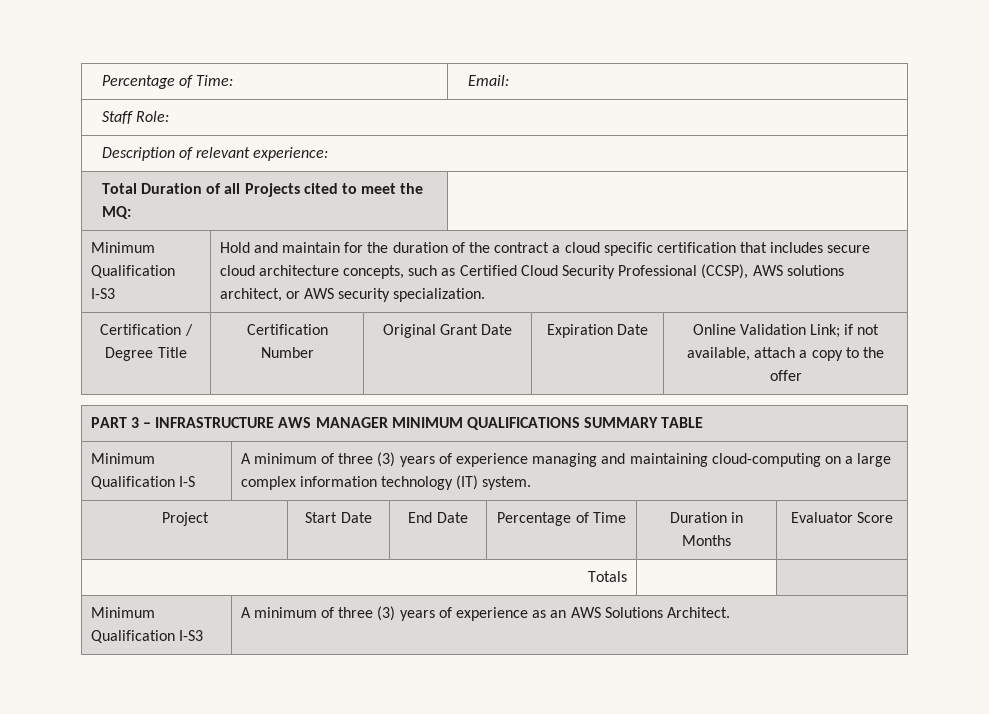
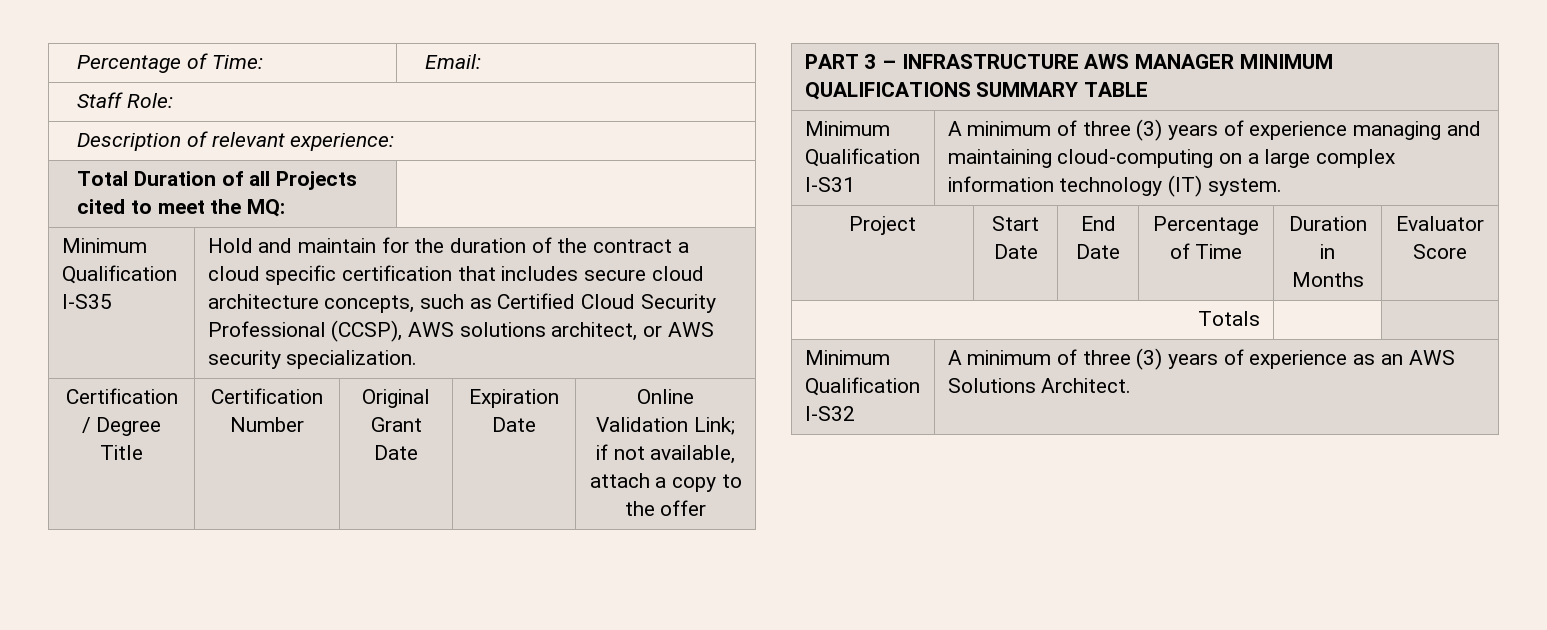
- Minimum Qualification I-S3 | Hold and maintain for the duration of the contract a cloud specific certification that includes secure cloud architecture concepts, such as Certified Cloud Security Professional (CCSP), AWS solutions architect, or AWS security specialization.
+ Minimum Qualification I-S35 | Hold and maintain for the duration of the contract a cloud specific certification that includes secure cloud architecture concepts, such as Certified Cloud Security Professional (CCSP), AWS solutions architect, or AWS security specialization.
- Minimum Qualification I-S | A minimum of three (3) years of experience managing and maintaining cloud-computing on a large complex information technology (IT) system.
+ Minimum Qualification I-S31 | A minimum of three (3) years of experience managing and maintaining cloud-computing on a large complex information technology (IT) system.
- Minimum Qualification I-S3 | A minimum of three (3) years of experience as an AWS Solutions Architect.
+ Minimum Qualification I-S32 | A minimum of three (3) years of experience as an AWS Solutions Architect.

